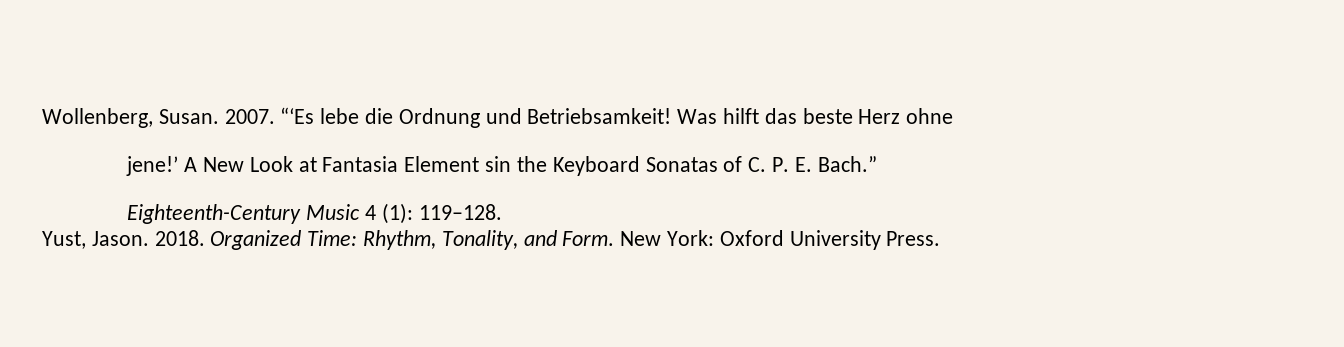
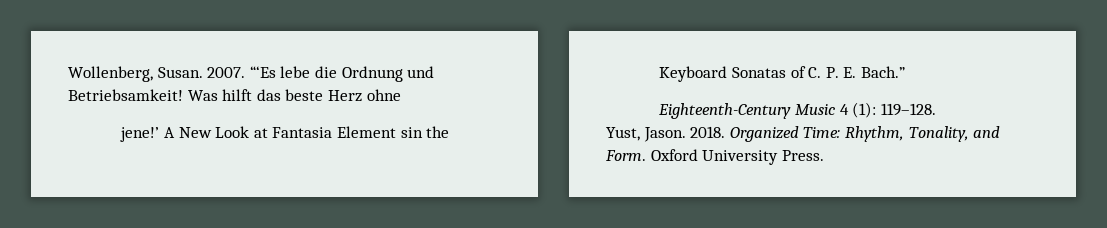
- New York: Oxford University Press.
+ Oxford University Press.

